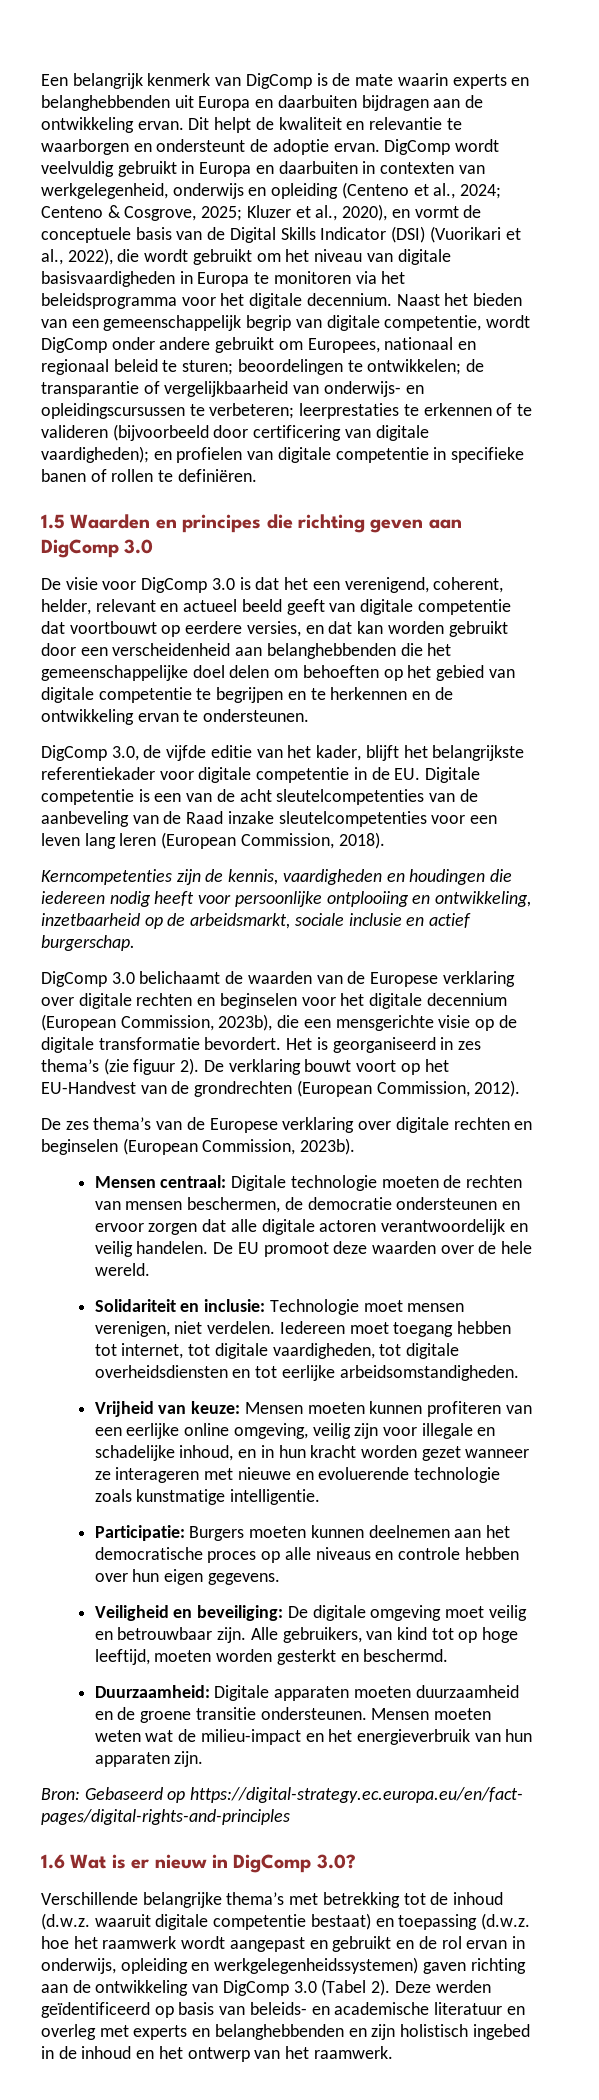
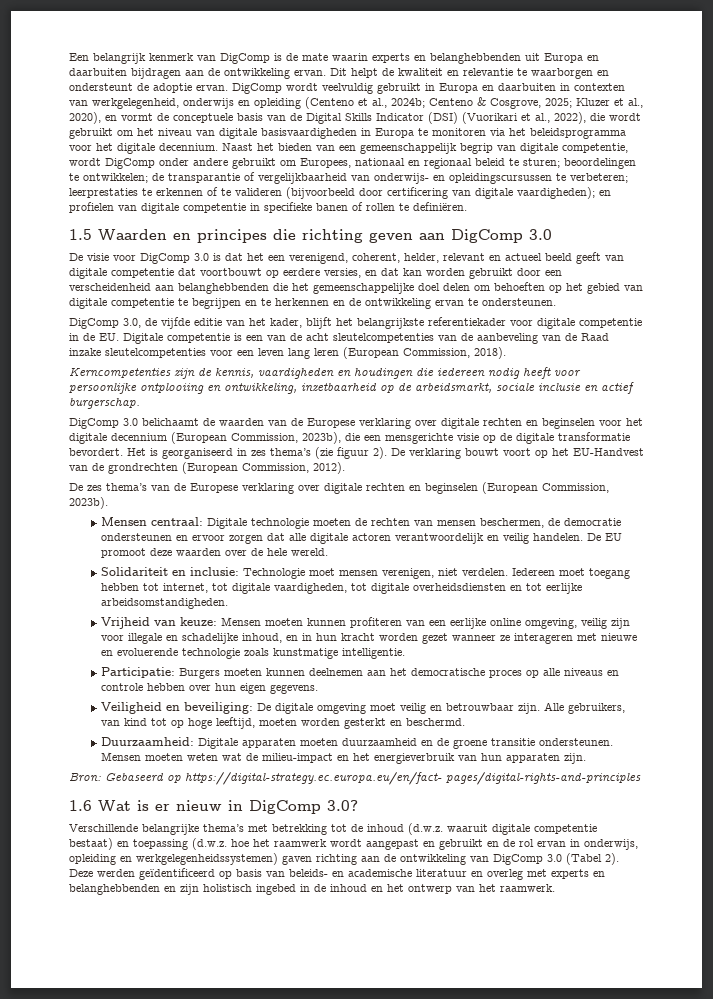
- DigComp wordt veelvuldig gebruikt in Europa en daarbuiten in contexten van werkgelegenheid, onderwijs en opleiding (Centeno et al., 2024;
+ DigComp wordt veelvuldig gebruikt in Europa en daarbuiten in contexten van werkgelegenheid, onderwijs en opleiding (Centeno et al., 2024b;

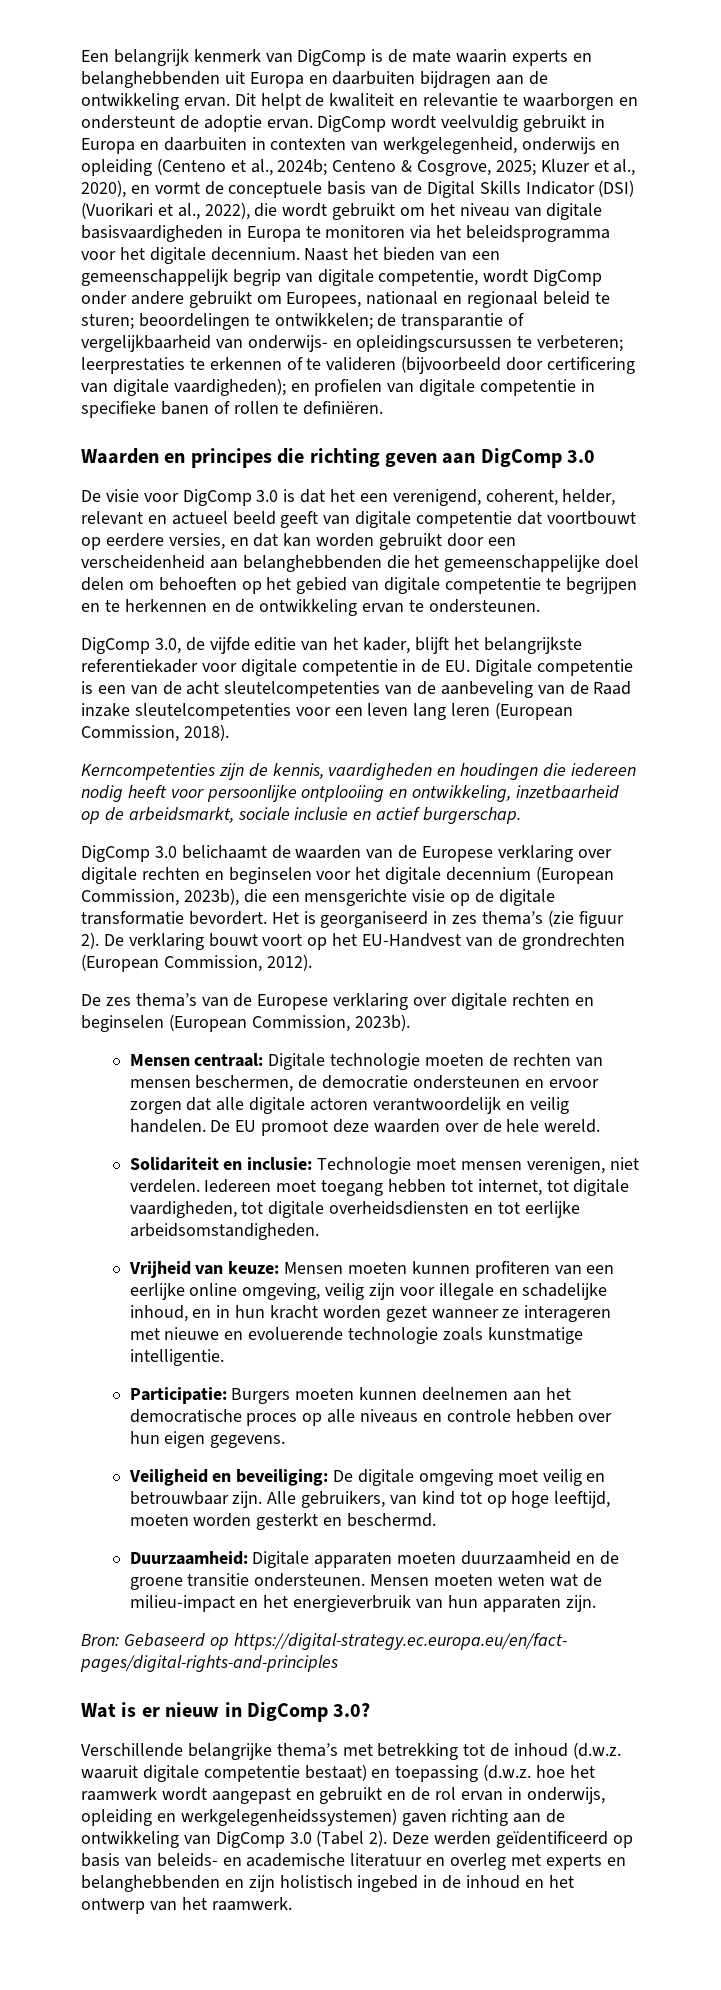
- 1.5 Waarden en principes die richting geven aan DigComp 3.0
+ Waarden en principes die richting geven aan DigComp 3.0
- 1.6 Wat is er nieuw in DigComp 3.0?
+ Wat is er nieuw in DigComp 3.0?

